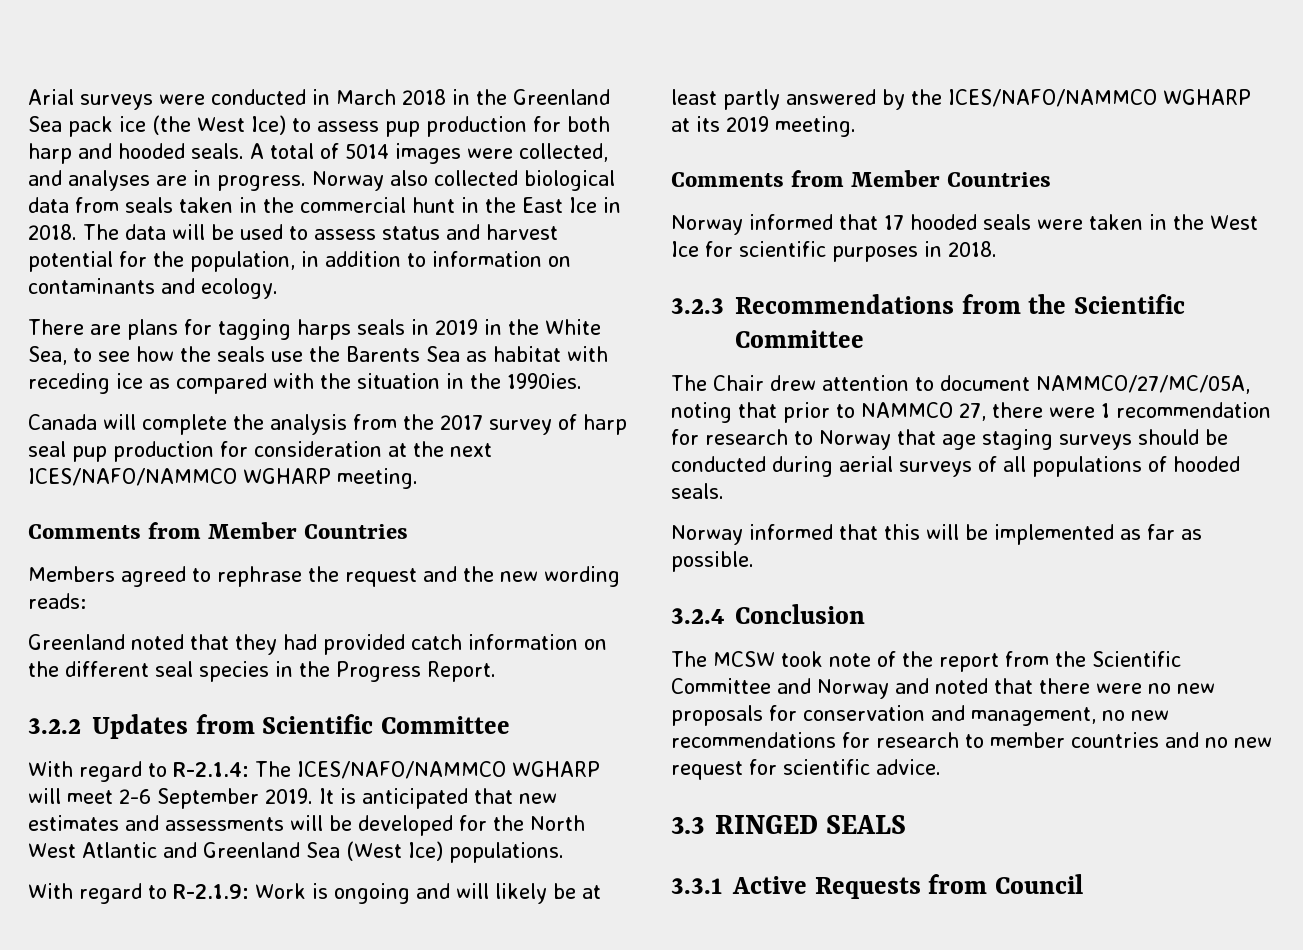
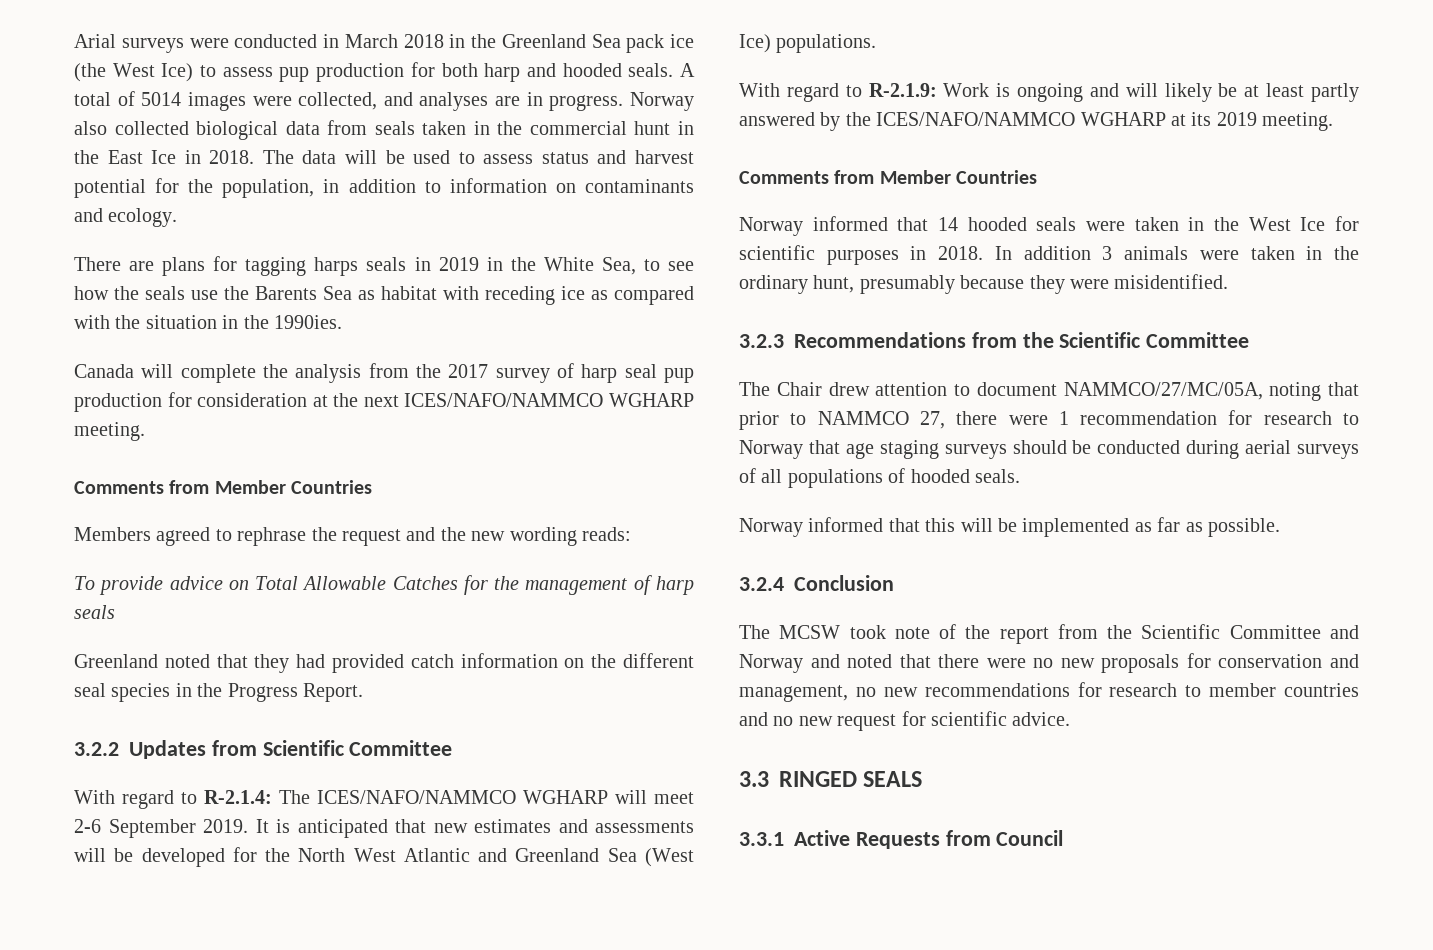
+ To provide advice on Total Allowable Catches for the management of harp seals
- Norway informed that 17 hooded seals were taken in the West Ice for scientific purposes in 2018.
+ Norway informed that 14 hooded seals were taken in the West Ice for scientific purposes in 2018. In addition 3 animals were taken in the ordinary hunt, presumably because they were misidentified.

